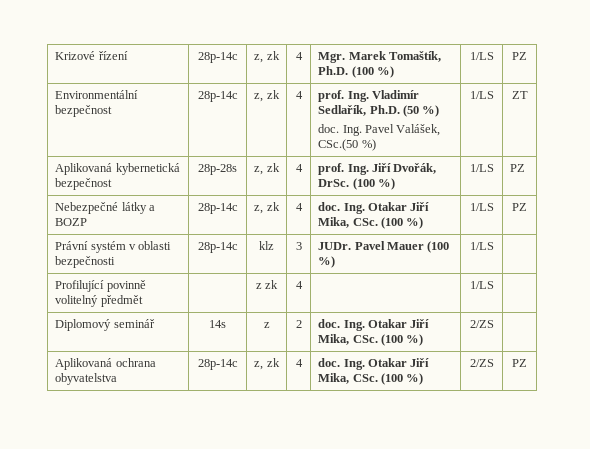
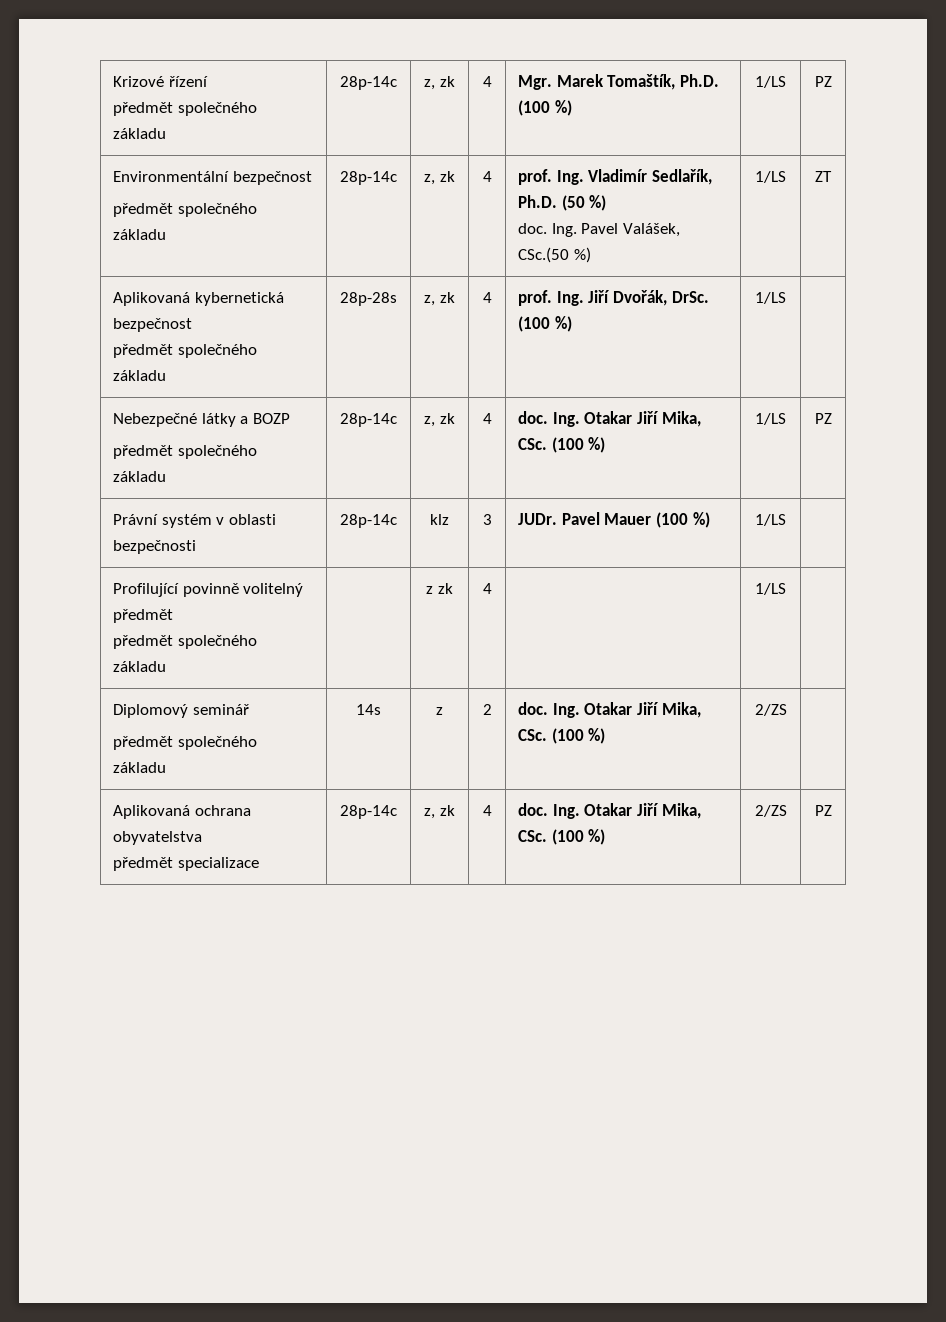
- Krizové řízení | 28p-14c | z, zk | 4 | Mgr. Marek Tomaštík, Ph.D. (100 %) | 1/LS | PZ
+ Krizové řízení
+ předmět společného základu | 28p-14c | z, zk | 4 | Mgr. Marek Tomaštík, Ph.D. (100 %) | 1/LS | PZ
- Environmentální bezpečnost | 28p-14c | z, zk | 4 | prof. Ing. Vladimír Sedlařík, Ph.D. (50 %)
+ Environmentální bezpečnost
+ předmět společného základu | 28p-14c | z, zk | 4 | prof. Ing. Vladimír Sedlařík, Ph.D. (50 %)
- Aplikovaná kybernetická bezpečnost | 28p-28s | z, zk | 4 | prof. Ing. Jiří Dvořák, DrSc. (100 %) | 1/LS | PZ
+ Aplikovaná kybernetická bezpečnost
+ předmět společného základu | 28p-28s | z, zk | 4 | prof. Ing. Jiří Dvořák, DrSc. (100 %) | 1/LS |
- Nebezpečné látky a BOZP | 28p-14c | z, zk | 4 | doc. Ing. Otakar Jiří Mika, CSc. (100 %) | 1/LS | PZ
+ Nebezpečné látky a BOZP
+ předmět společného základu | 28p-14c | z, zk | 4 | doc. Ing. Otakar Jiří Mika, CSc. (100 %) | 1/LS | PZ
- Profilující povinně volitelný předmět | | z zk | 4 | | 1/LS |
+ Profilující povinně volitelný předmět
+ předmět společného základu | | z zk | 4 | | 1/LS |
- Diplomový seminář | 14s | z | 2 | doc. Ing. Otakar Jiří Mika, CSc. (100 %) | 2/ZS |
+ Diplomový seminář
+ předmět společného základu | 14s | z | 2 | doc. Ing. Otakar Jiří Mika, CSc. (100 %) | 2/ZS |
- Aplikovaná ochrana obyvatelstva | 28p-14c | z, zk | 4 | doc. Ing. Otakar Jiří Mika, CSc. (100 %) | 2/ZS | PZ
+ Aplikovaná ochrana obyvatelstva
+ předmět specializace | 28p-14c | z, zk | 4 | doc. Ing. Otakar Jiří Mika, CSc. (100 %) | 2/ZS | PZ

